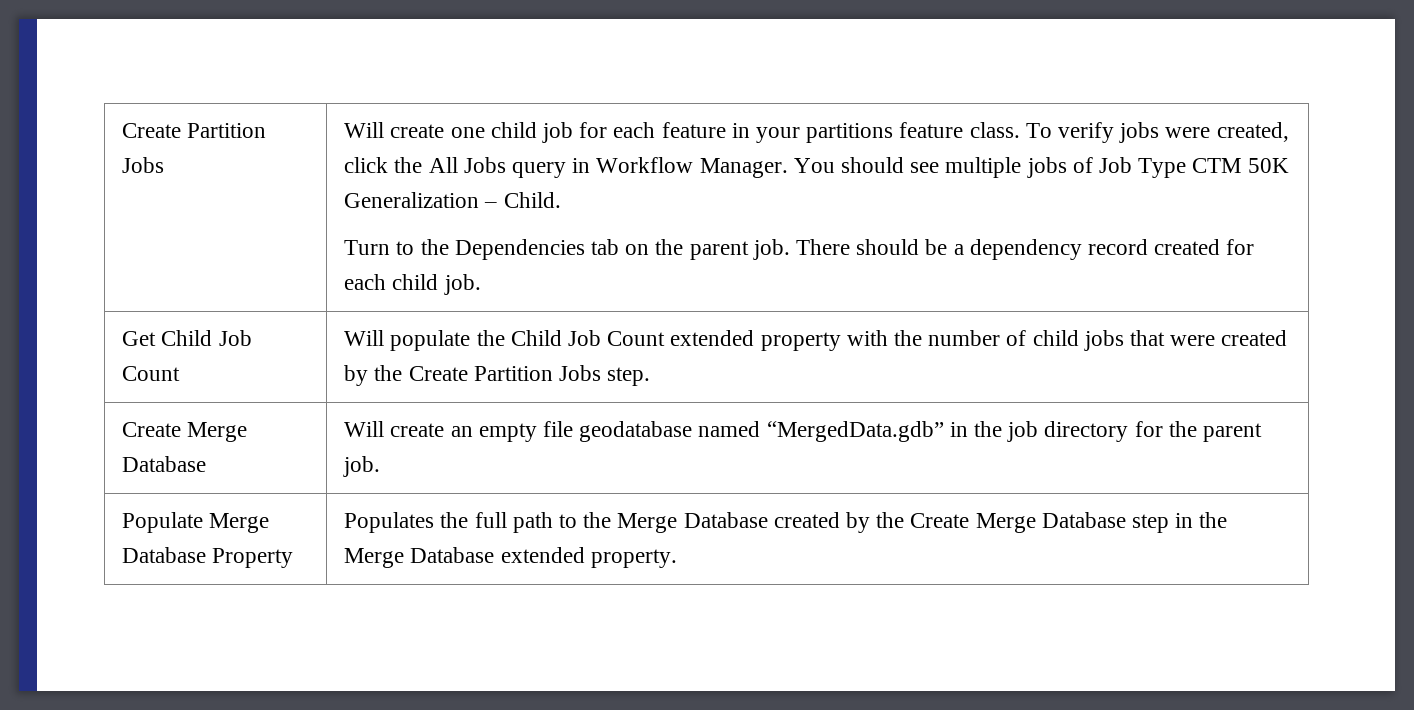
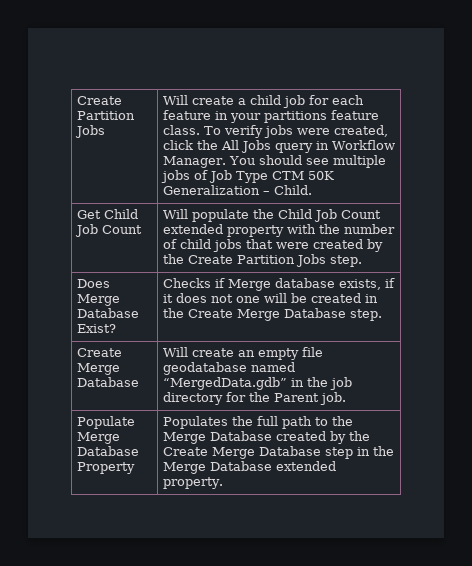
- Will create one child job for each feature in your partitions feature class.
+ Will create a child job for each feature in your partitions feature class.
- Turn to the Dependencies tab on the parent job. There should be a dependency record created for each child job.
+ Does Merge Database Exist? | Checks if Merge database exists, if it does not one will be created in the Create Merge Database step.
- Create Merge Database | Will create an empty file geodatabase named “MergedData.gdb” in the job directory for the parent job.
+ Create Merge Database | Will create an empty file geodatabase named “MergedData.gdb” in the job directory for the Parent job.

